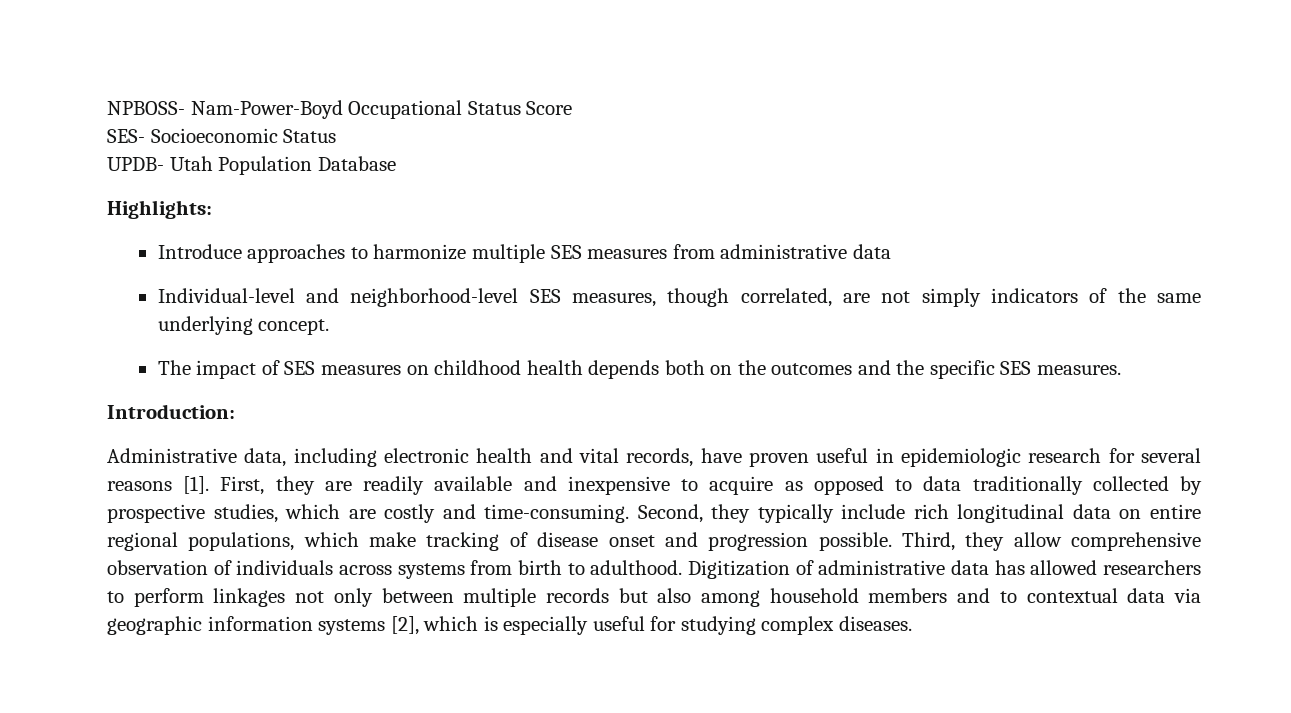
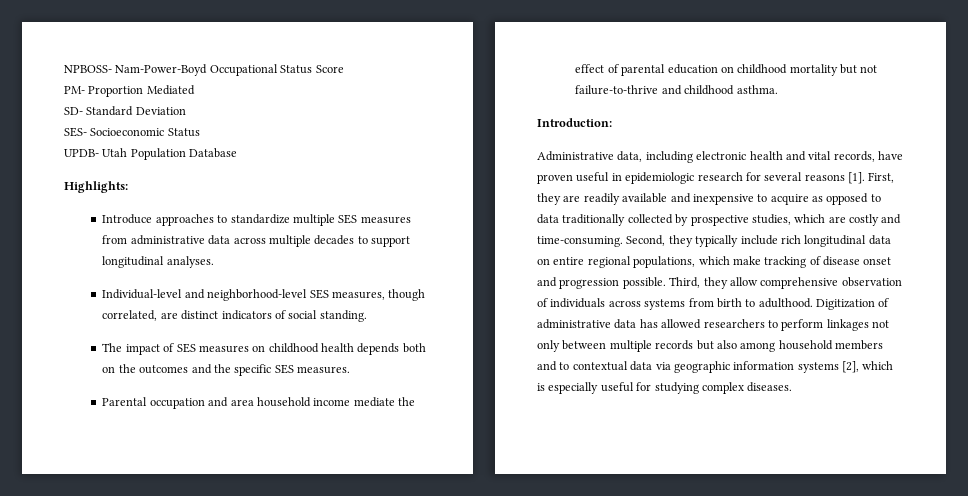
+ PM- Proportion Mediated
+ SD- Standard Deviation
- Introduce approaches to harmonize multiple SES measures from administrative data
+ Introduce approaches to standardize multiple SES measures from administrative data across multiple decades to support longitudinal analyses.
- Individual-level and neighborhood-level SES measures, though correlated, are not simply indicators of the same underlying concept.
+ Individual-level and neighborhood-level SES measures, though correlated, are distinct indicators of social standing.
+ Parental occupation and area household income mediate the effect of parental education on childhood mortality but not failure-to-thrive and childhood asthma.

